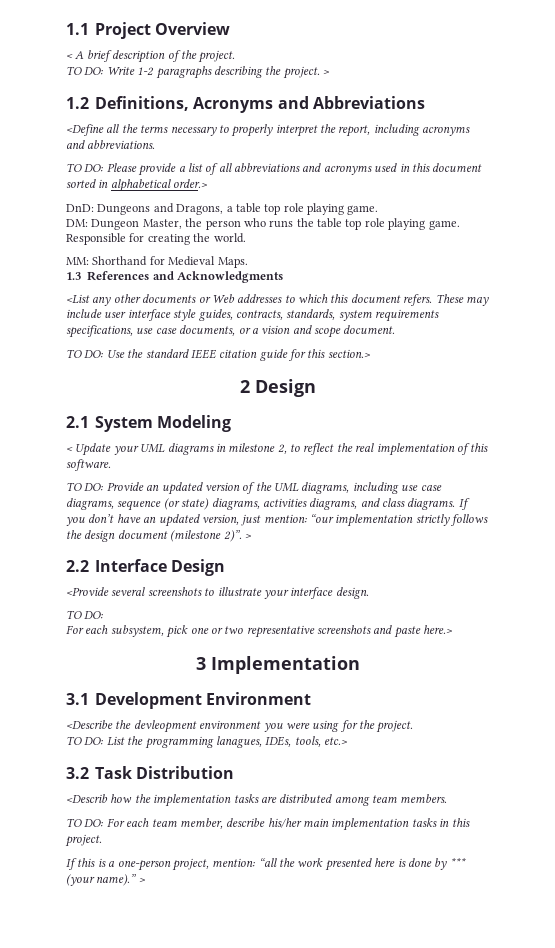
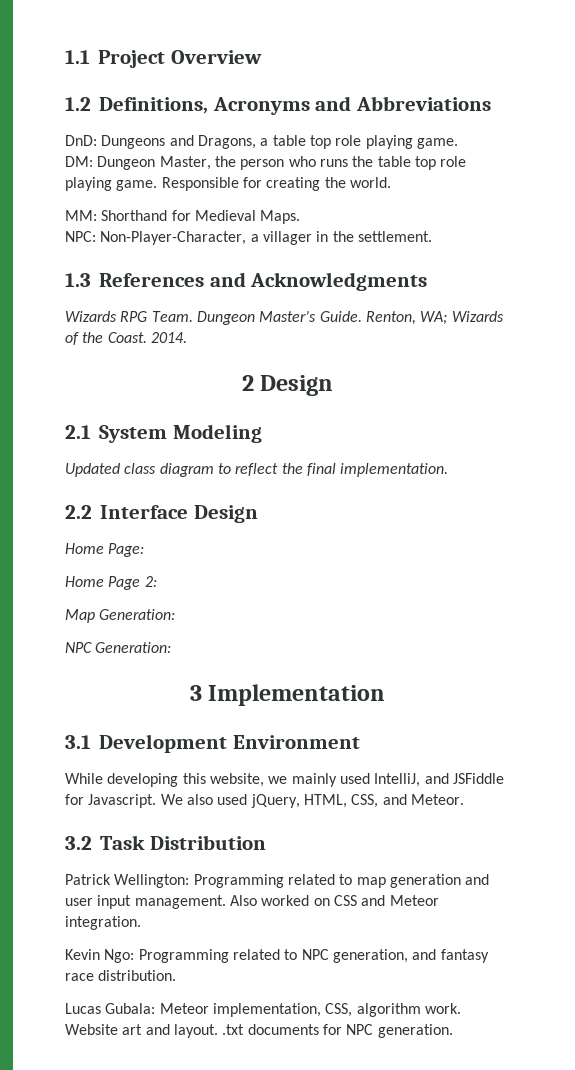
- < A brief description of the project.
- TO DO: Write 1-2 paragraphs describing the project. >
- <Define all the terms necessary to properly interpret the report, including acronyms and abbreviations.
- TO DO: Please provide a list of all abbreviations and acronyms used in this document sorted in alphabetical order.>
+ NPC: Non-Player-Character, a villager in the settlement.
  1.3 References and Acknowledgments
- <List any other documents or Web addresses to which this document refers. These may include user interface style guides, contracts, standards, system requirements specifications, use case documents, or a vision and scope document.
- TO DO: Use the standard IEEE citation guide for this section.>
+ Wizards RPG Team. Dungeon Master’s Guide. Renton, WA; Wizards of the Coast. 2014.
- < Update your UML diagrams in milestone 2, to reflect the real implementation of this software.
- TO DO: Provide an updated version of the UML diagrams, including use case diagrams, sequence (or state) diagrams, activities diagrams, and class diagrams. If you don’t have an updated version, just mention: “our implementation strictly follows the design document (milestone 2)”. >
+ Updated class diagram to reflect the final implementation.
  2.2 Interface Design
- <Provide several screenshots to illustrate your interface design.
- TO DO:
- For each subsystem, pick one or two representative screenshots and paste here.>
+ Home Page:
+ Home Page 2:
+ Map Generation:
+ NPC Generation:
- <Describe the devleopment environment you were using for the project.
- TO DO: List the programming lanagues, IDEs, tools, etc.>
+ While developing this website, we mainly used IntelliJ, and JSFiddle for Javascript. We also used jQuery, HTML, CSS, and Meteor.
  3.2 Task Distribution
- <Describ how the implementation tasks are distributed among team members.
- TO DO: For each team member, describe his/her main implementation tasks in this project.
- If this is a one-person project, mention: “all the work presented here is done by *** (your name).” >
+ Patrick Wellington: Programming related to map generation and user input management. Also worked on CSS and Meteor integration.
+ Kevin Ngo: Programming related to NPC generation, and fantasy race distribution.
+ Lucas Gubala: Meteor implementation, CSS, algorithm work. Website art and layout. .txt documents for NPC generation.

